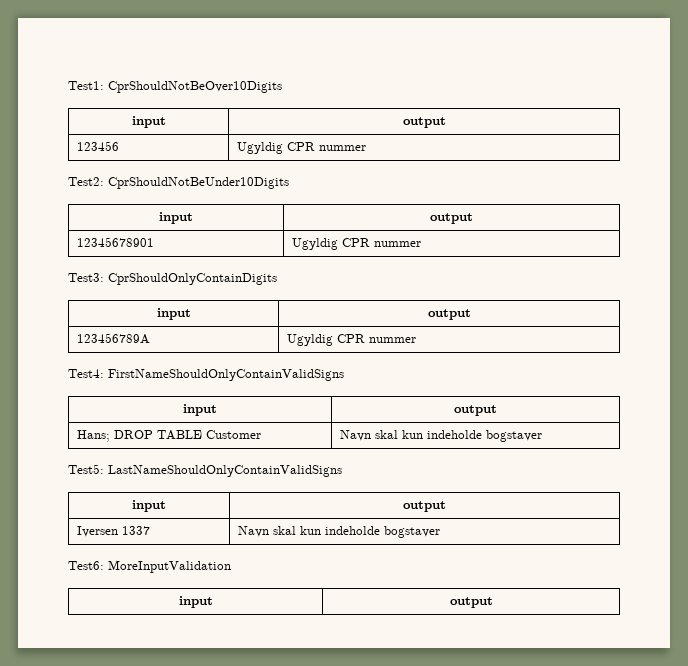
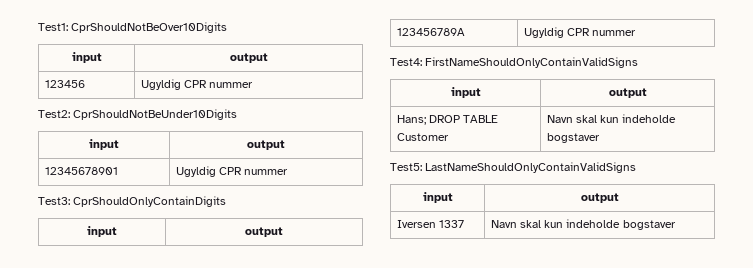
- Test6: MoreInputValidation
- input | output

